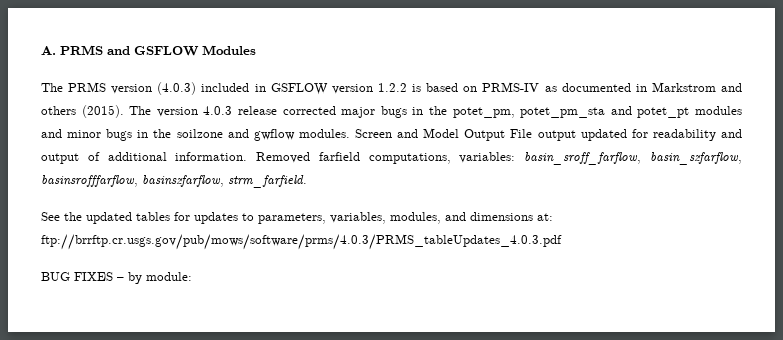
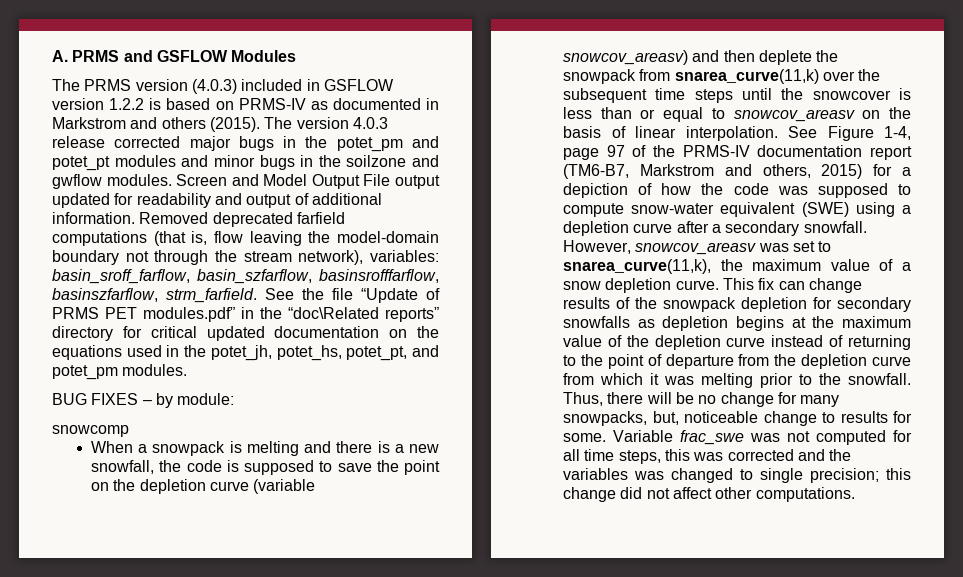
- The version 4.0.3 release corrected major bugs in the potet_pm, potet_pm_sta and potet_pt modules and minor bugs in the soilzone and gwflow modules.
+ The version 4.0.3 release corrected major bugs in the potet_pm and potet_pt modules and minor bugs in the soilzone and gwflow modules.
- Removed farfield computations, variables: basin_sroff_farflow, basin_szfarflow, basinsrofffarflow, basinszfarflow, strm_farfield.
- See the updated tables for updates to parameters, variables, modules, and dimensions at: ftp://brrftp.cr.usgs.gov/pub/mows/software/prms/4.0.3/PRMS_tableUpdates_4.0.3.pdf
+ Removed deprecated farfield computations (that is, flow leaving the model-domain boundary not through the stream network), variables: basin_sroff_farflow, basin_szfarflow, basinsrofffarflow, basinszfarflow, strm_farfield. See the file “Update of PRMS PET modules.pdf” in the “doc\Related reports” directory for critical updated documentation on the equations used in the potet_jh, potet_hs, potet_pt, and potet_pm modules.
+ snowcomp
+ When a snowpack is melting and there is a new snowfall, the code is supposed to save the point on the depletion curve (variable snowcov_areasv) and then deplete the snowpack from snarea_curve(11,k) over the subsequent time steps until the snowcover is less than or equal to snowcov_areasv on the basis of linear interpolation. See Figure 1-4, page 97 of the PRMS-IV documentation report (TM6-B7, Markstrom and others, 2015) for a depiction of how the code was supposed to compute snow-water equivalent (SWE) using a depletion curve after a secondary snowfall. However, snowcov_areasv was set to snarea_curve(11,k), the maximum value of a snow depletion curve. This fix can change results of the snowpack depletion for secondary snowfalls as depletion begins at the maximum value of the depletion curve instead of returning to the point of departure from the depletion curve from which it was melting prior to the snowfall. Thus, there will be no change for many snowpacks, but, noticeable change to results for some. Variable frac_swe was not computed for all time steps, this was corrected and the variables was changed to single precision; this change did not affect other computations.

